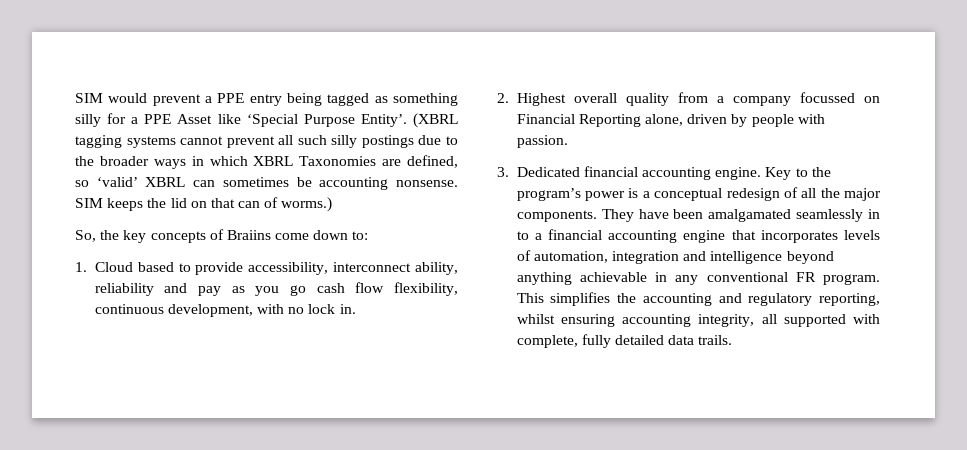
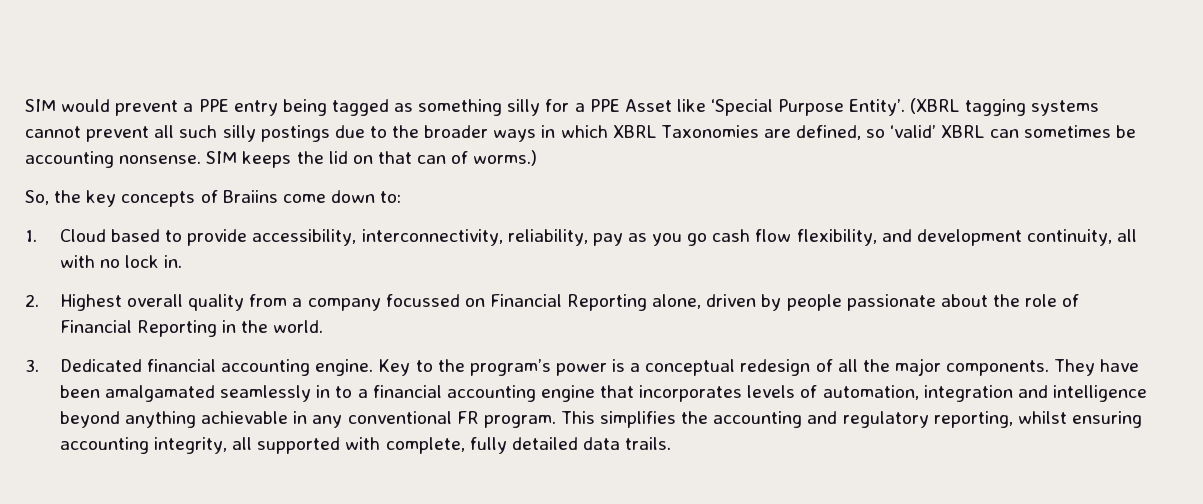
- 1. Cloud based to provide accessibility, interconnect ability, reliability and pay as you go cash flow flexibility, continuous development, with no lock in.
+ 1. Cloud based to provide accessibility, interconnectivity, reliability, pay as you go cash flow flexibility, and development continuity, all with no lock in.
- 2. Highest overall quality from a company focussed on Financial Reporting alone, driven by people with passion.
+ 2. Highest overall quality from a company focussed on Financial Reporting alone, driven by people passionate about the role of Financial Reporting in the world.

